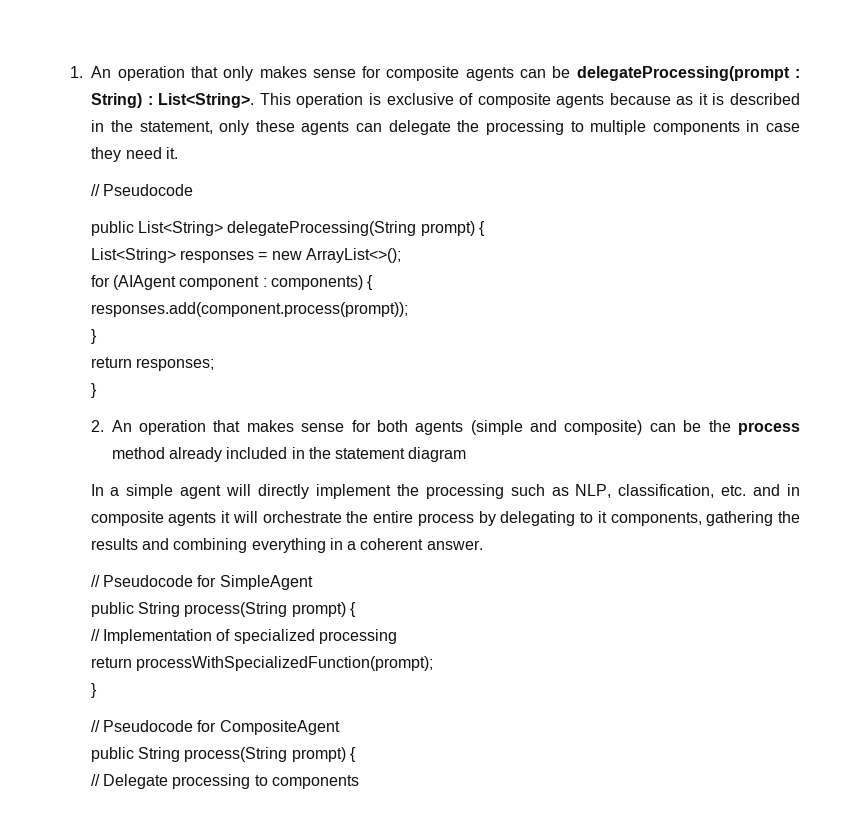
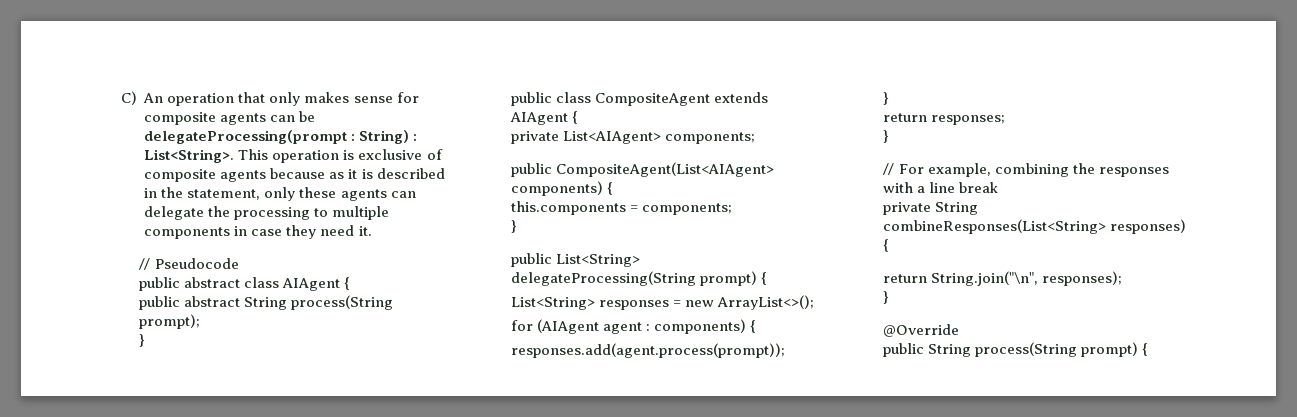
- 1. An operation that only makes sense for composite agents can be delegateProcessing(prompt : String) : List<String>.
+ C) An operation that only makes sense for composite agents can be delegateProcessing(prompt : String) : List<String>.
+ public abstract class AIAgent {
+ public abstract String process(String prompt);
+ }
+ public class CompositeAgent extends AIAgent {
+ private List<AIAgent> components;
+ public CompositeAgent(List<AIAgent> components) {
+ this.components = components;
+ }
- for (AIAgent component : components) {
+ for (AIAgent agent : components) {
- responses.add(component.process(prompt));
+ responses.add(agent.process(prompt));
- 2. An operation that makes sense for both agents (simple and composite) can be the process method already included in the statement diagram
- In a simple agent will directly implement the processing such as NLP, classification, etc. and in composite agents it will orchestrate the entire process by delegating to it components, gathering the results and combining everything in a coherent answer.
- // Pseudocode for SimpleAgent
+ // For example, combining the responses with a line break
+ private String combineResponses(List<String> responses) {
+ return String.join("\n", responses);
+ }
+ @Override
  public String process(String prompt) {
- // Implementation of specialized processing
- return processWithSpecializedFunction(prompt);
- }
- // Pseudocode for CompositeAgent
- public String process(String prompt) {
- // Delegate processing to components

